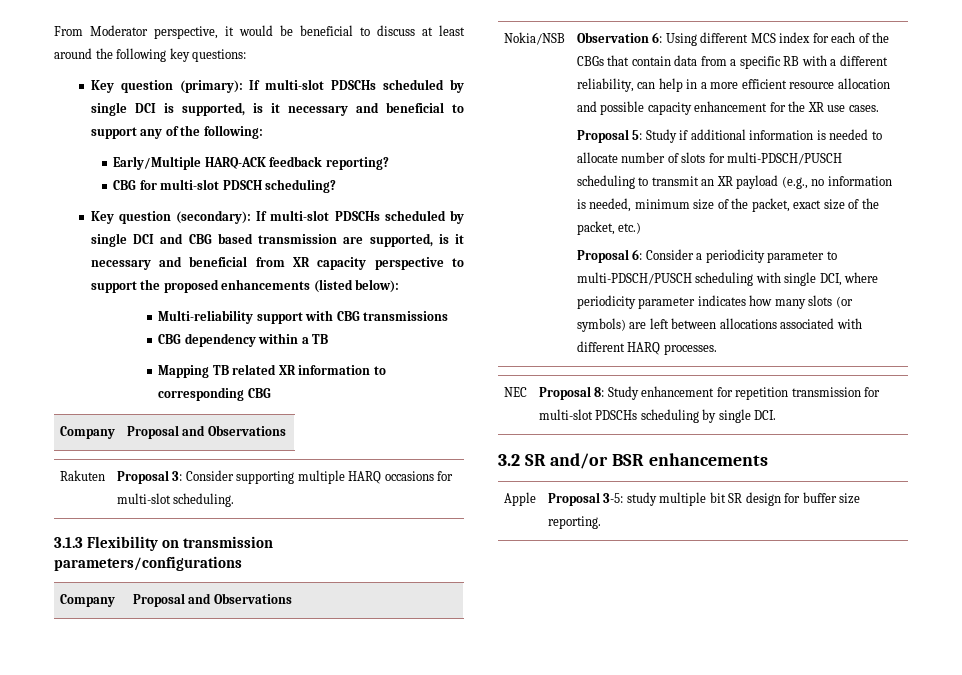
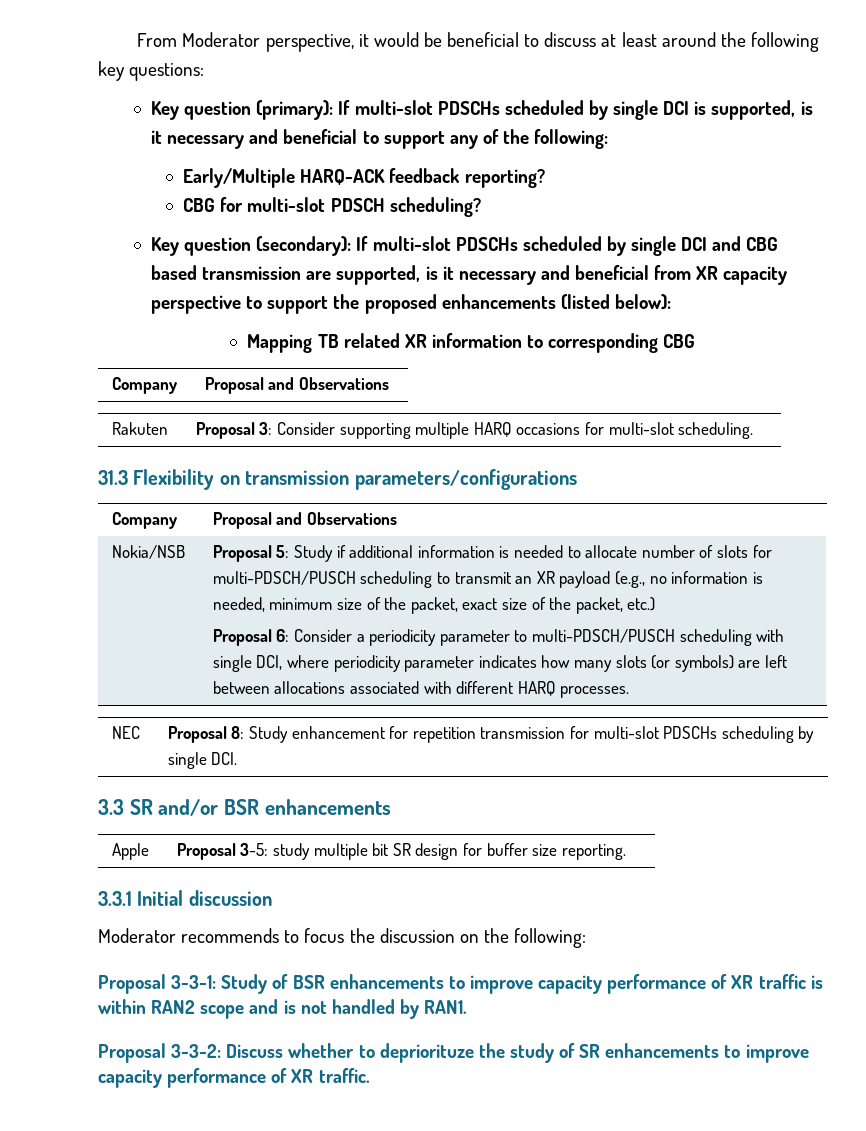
- Multi-reliability support with CBG transmissions
- CBG dependency within a TB
- 3.1.3 Flexibility on transmission parameters/configurations
+ 31.3 Flexibility on transmission parameters/configurations
- Observation 6: Using different MCS index for each of the CBGs that contain data from a specific RB with a different reliability, can help in a more efficient resource allocation and possible capacity enhancement for the XR use cases.
- 3.2 SR and/or BSR enhancements
+ 3.3 SR and/or BSR enhancements
+ 3.3.1 Initial discussion
+ Moderator recommends to focus the discussion on the following:
+ Proposal 3-3-1: Study of BSR enhancements to improve capacity performance of XR traffic is within RAN2 scope and is not handled by RAN1.
+ Proposal 3-3-2: Discuss whether to depriorituze the study of SR enhancements to improve capacity performance of XR traffic.

